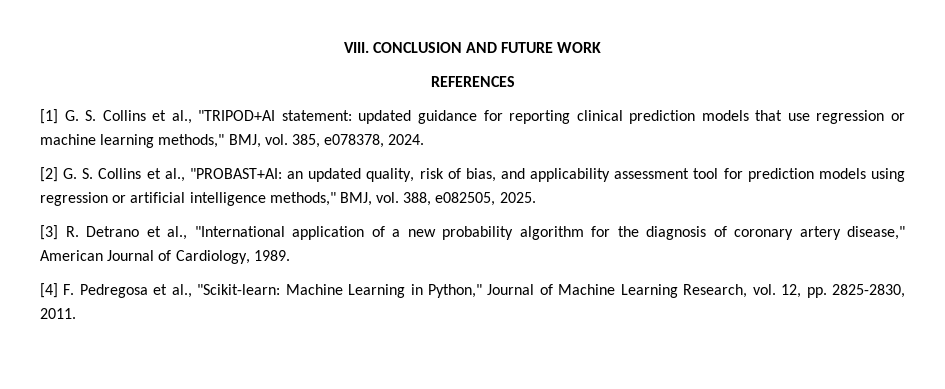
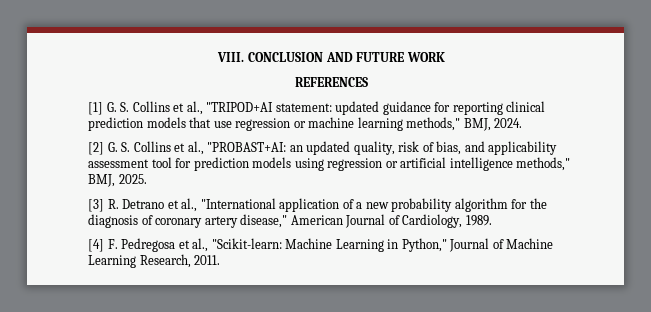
- [1] G. S. Collins et al., "TRIPOD+AI statement: updated guidance for reporting clinical prediction models that use regression or machine learning methods," BMJ, vol. 385, e078378, 2024.
+ [1] G. S. Collins et al., "TRIPOD+AI statement: updated guidance for reporting clinical prediction models that use regression or machine learning methods," BMJ, 2024.
- [2] G. S. Collins et al., "PROBAST+AI: an updated quality, risk of bias, and applicability assessment tool for prediction models using regression or artificial intelligence methods," BMJ, vol. 388, e082505, 2025.
+ [2] G. S. Collins et al., "PROBAST+AI: an updated quality, risk of bias, and applicability assessment tool for prediction models using regression or artificial intelligence methods," BMJ, 2025.
- [4] F. Pedregosa et al., "Scikit-learn: Machine Learning in Python," Journal of Machine Learning Research, vol. 12, pp. 2825-2830, 2011.
+ [4] F. Pedregosa et al., "Scikit-learn: Machine Learning in Python," Journal of Machine Learning Research, 2011.

